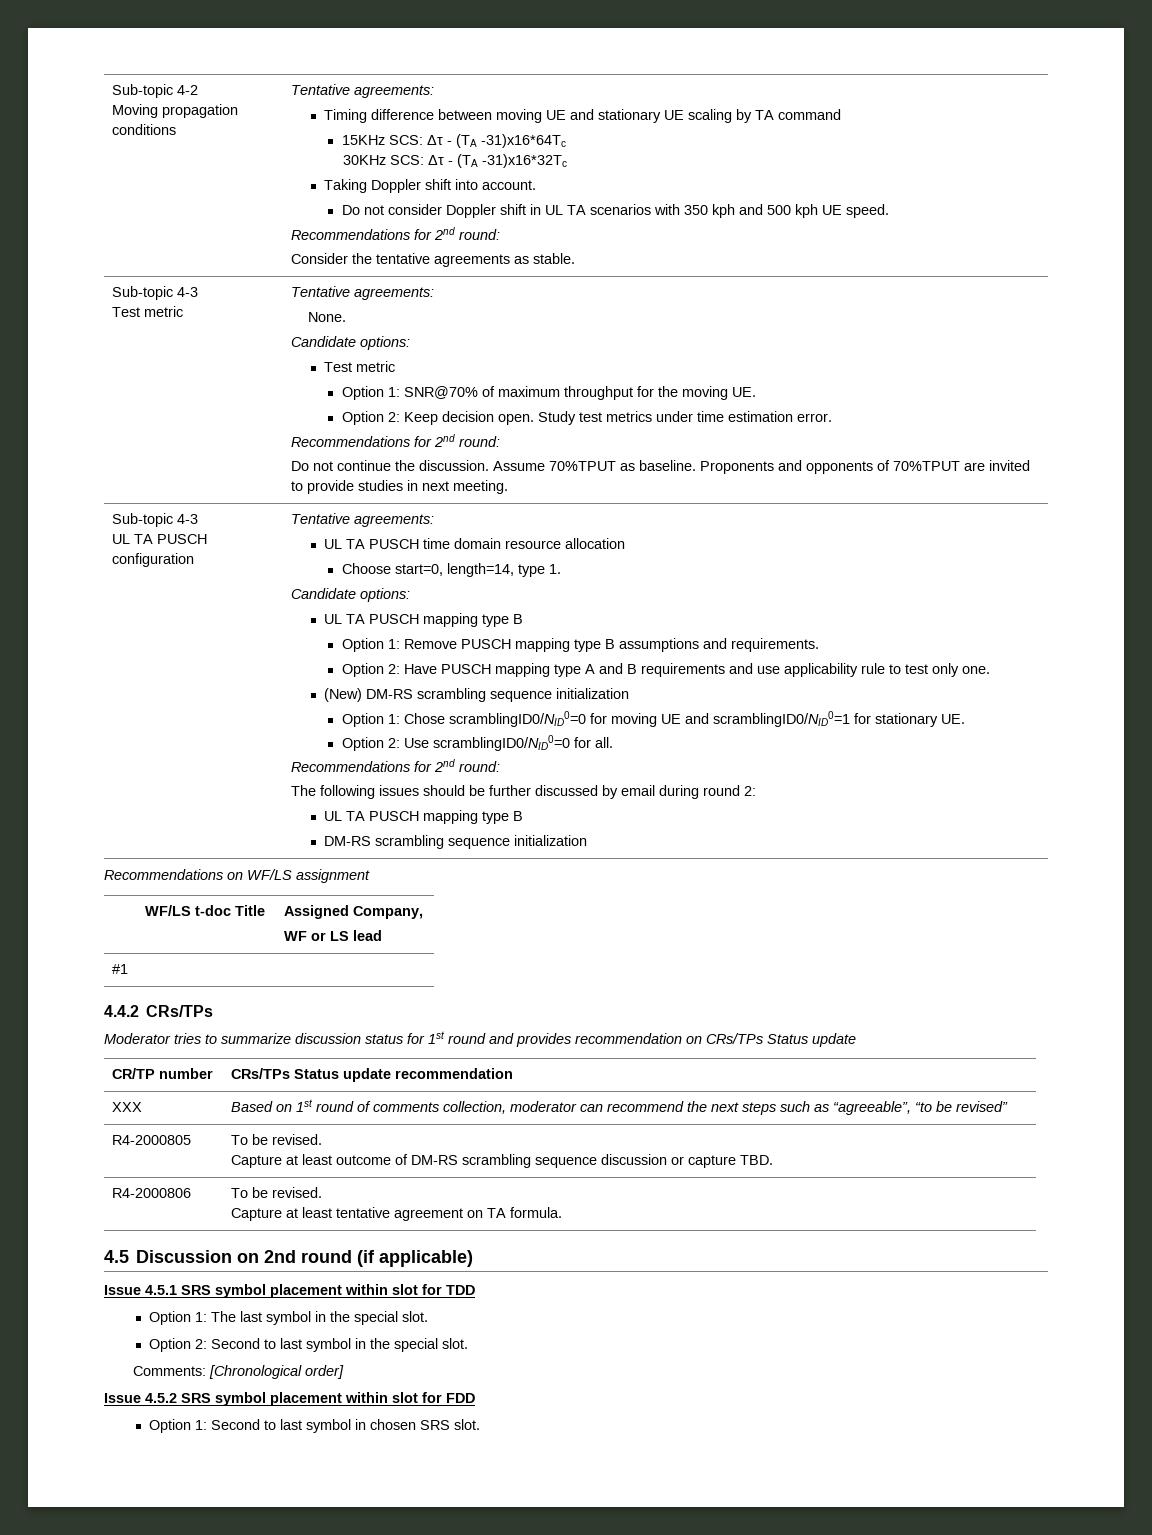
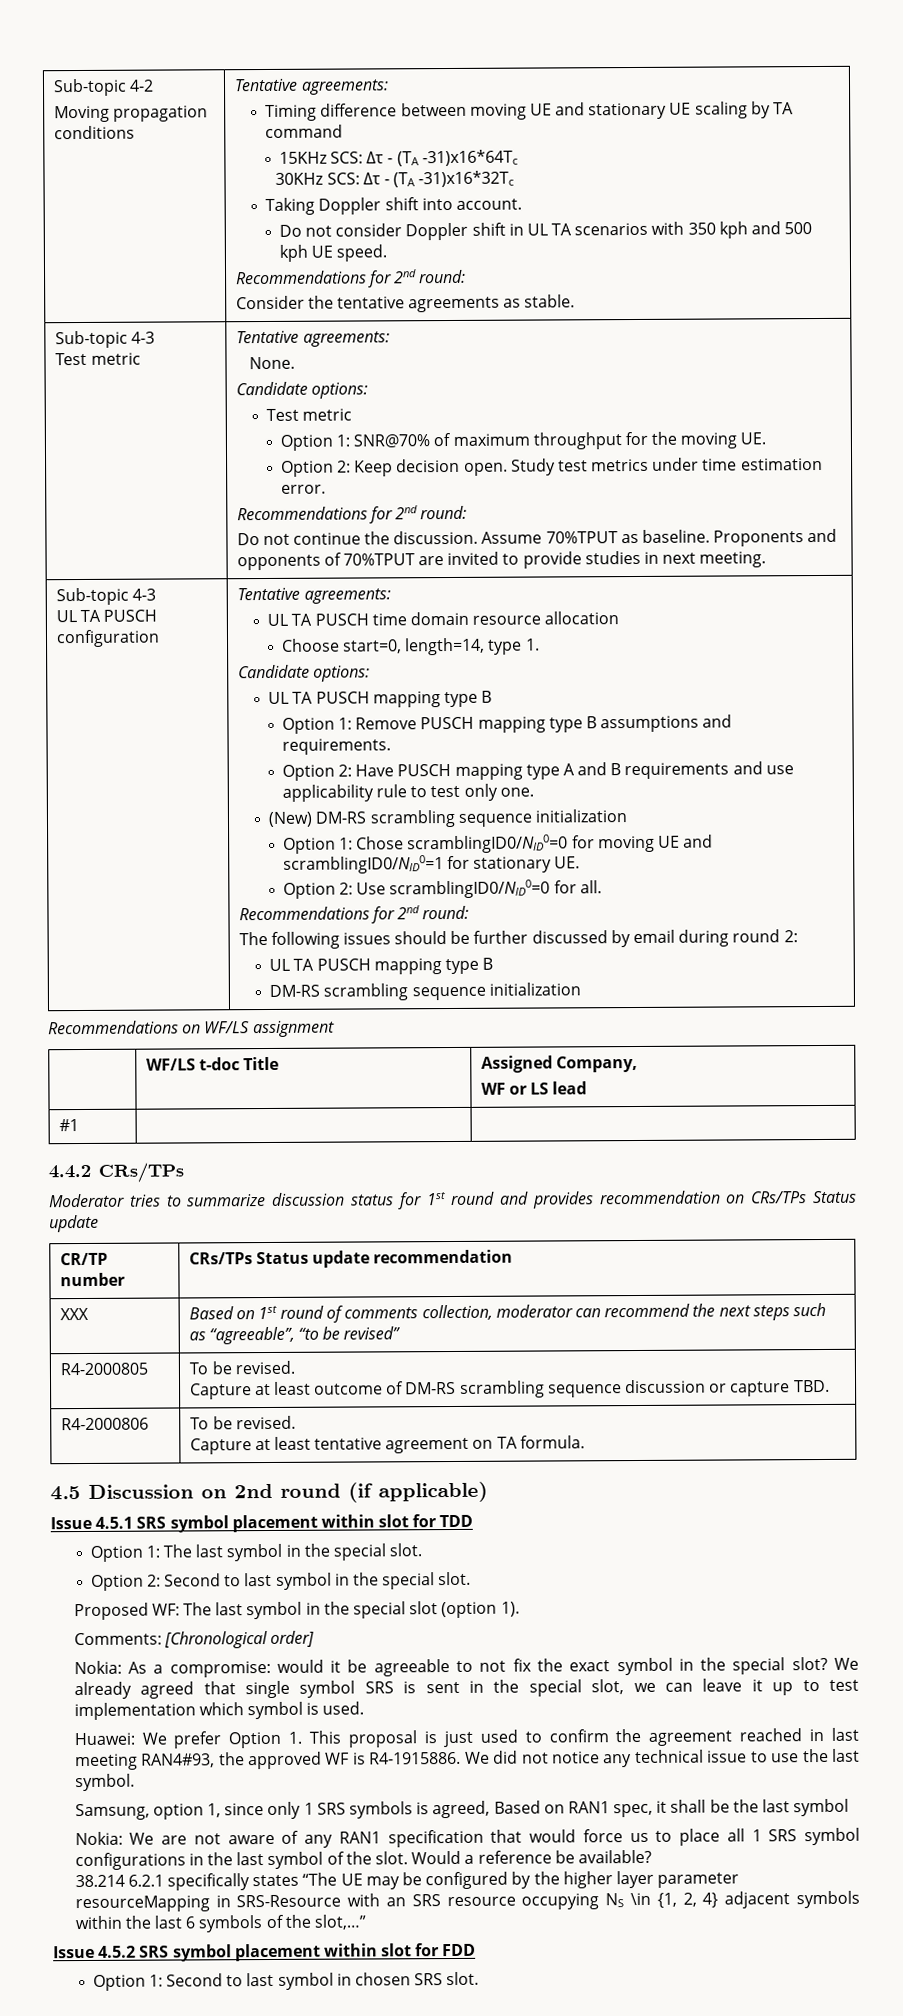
+ Proposed WF: The last symbol in the special slot (option 1).
  Comments: [Chronological order]
+ Nokia: As a compromise: would it be agreeable to not fix the exact symbol in the special slot? We already agreed that single symbol SRS is sent in the special slot, we can leave it up to test implementation which symbol is used.
+ Huawei: We prefer Option 1. This proposal is just used to confirm the agreement reached in last meeting RAN4#93, the approved WF is R4-1915886. We did not notice any technical issue to use the last symbol.
+ Samsung, option 1, since only 1 SRS symbols is agreed, Based on RAN1 spec, it shall be the last symbol
+ Nokia: We are not aware of any RAN1 specification that would force us to place all 1 SRS symbol configurations in the last symbol of the slot. Would a reference be available?
+ 38.214 6.2.1 specifically states “The UE may be configured by the higher layer parameter resourceMapping in SRS-Resource with an SRS resource occupying NS \in {1, 2, 4} adjacent symbols within the last 6 symbols of the slot,…”

